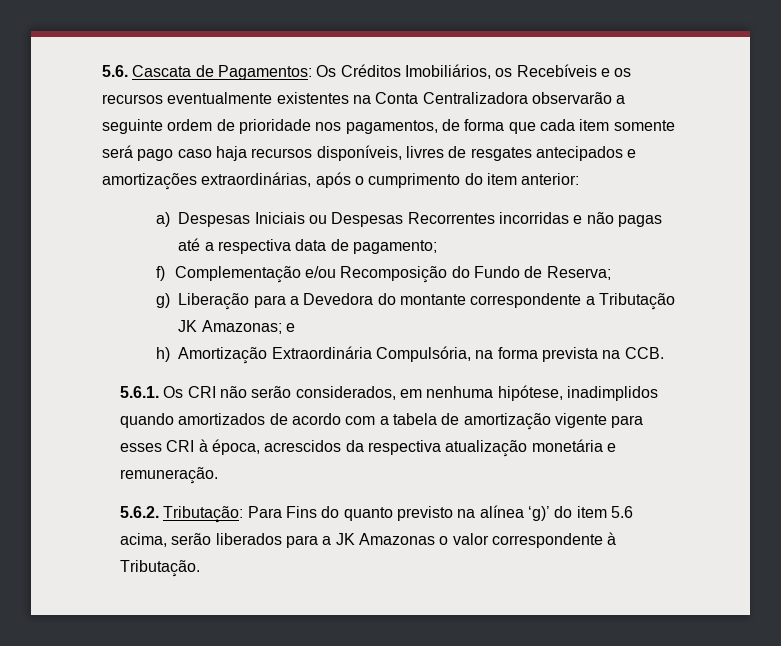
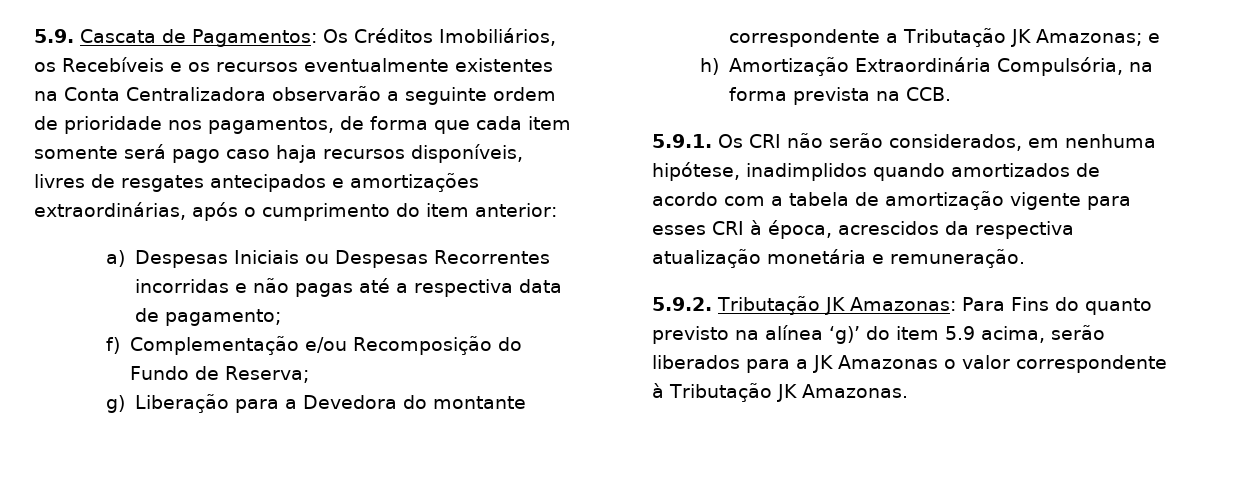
- 5.6. Cascata de Pagamentos: Os Créditos Imobiliários, os Recebíveis e os recursos eventualmente existentes na Conta Centralizadora observarão a seguinte ordem de prioridade nos pagamentos, de forma que cada item somente será pago caso haja recursos disponíveis, livres de resgates antecipados e amortizações extraordinárias, após o cumprimento do item anterior:
+ 5.9. Cascata de Pagamentos: Os Créditos Imobiliários, os Recebíveis e os recursos eventualmente existentes na Conta Centralizadora observarão a seguinte ordem de prioridade nos pagamentos, de forma que cada item somente será pago caso haja recursos disponíveis, livres de resgates antecipados e amortizações extraordinárias, após o cumprimento do item anterior:
- 5.6.1. Os CRI não serão considerados, em nenhuma hipótese, inadimplidos quando amortizados de acordo com a tabela de amortização vigente para esses CRI à época, acrescidos da respectiva atualização monetária e remuneração.
+ 5.9.1. Os CRI não serão considerados, em nenhuma hipótese, inadimplidos quando amortizados de acordo com a tabela de amortização vigente para esses CRI à época, acrescidos da respectiva atualização monetária e remuneração.
- 5.6.2. Tributação: Para Fins do quanto previsto na alínea ‘g)’ do item 5.6 acima, serão liberados para a JK Amazonas o valor correspondente à Tributação.
+ 5.9.2. Tributação JK Amazonas: Para Fins do quanto previsto na alínea ‘g)’ do item 5.9 acima, serão liberados para a JK Amazonas o valor correspondente à Tributação JK Amazonas.

